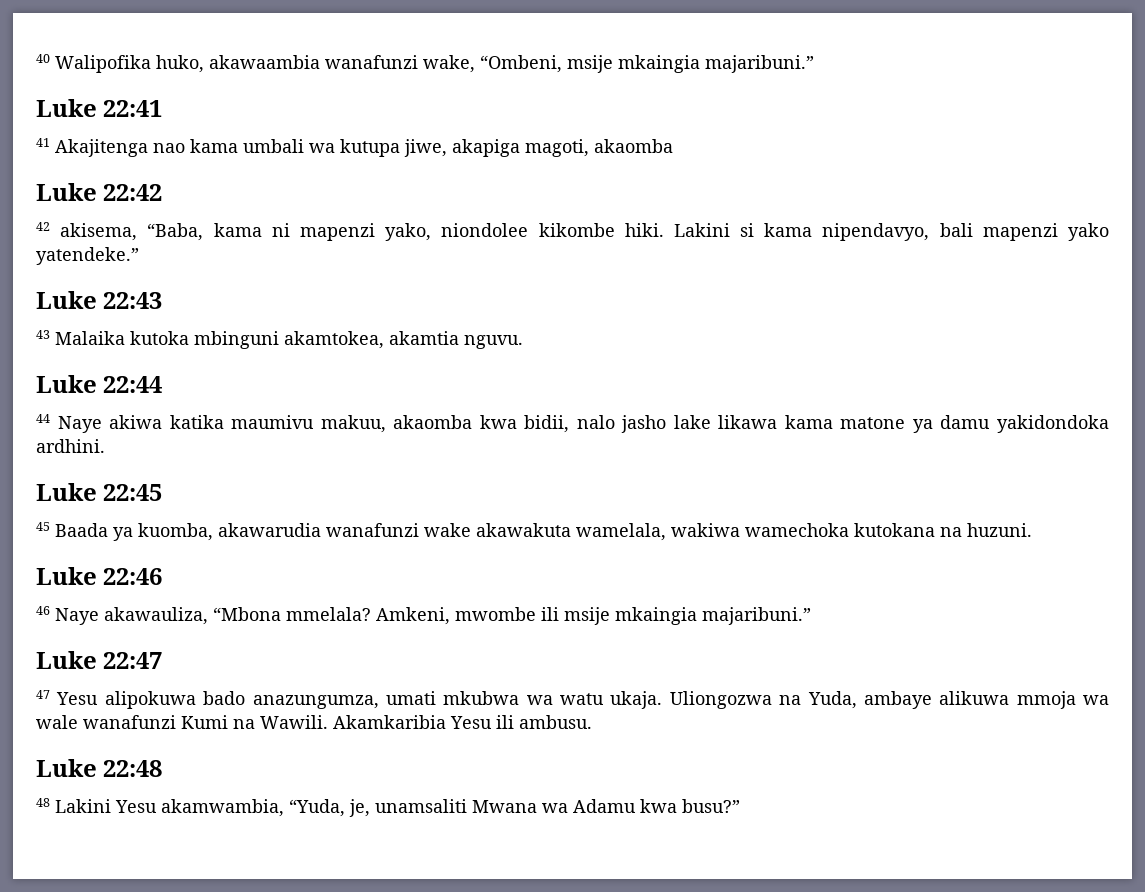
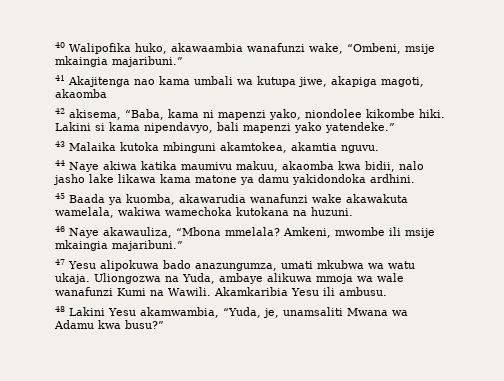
- Luke 22:41
- Luke 22:42
- Luke 22:43
- Luke 22:44
- Luke 22:45
- Luke 22:46
- Luke 22:47
- Luke 22:48

